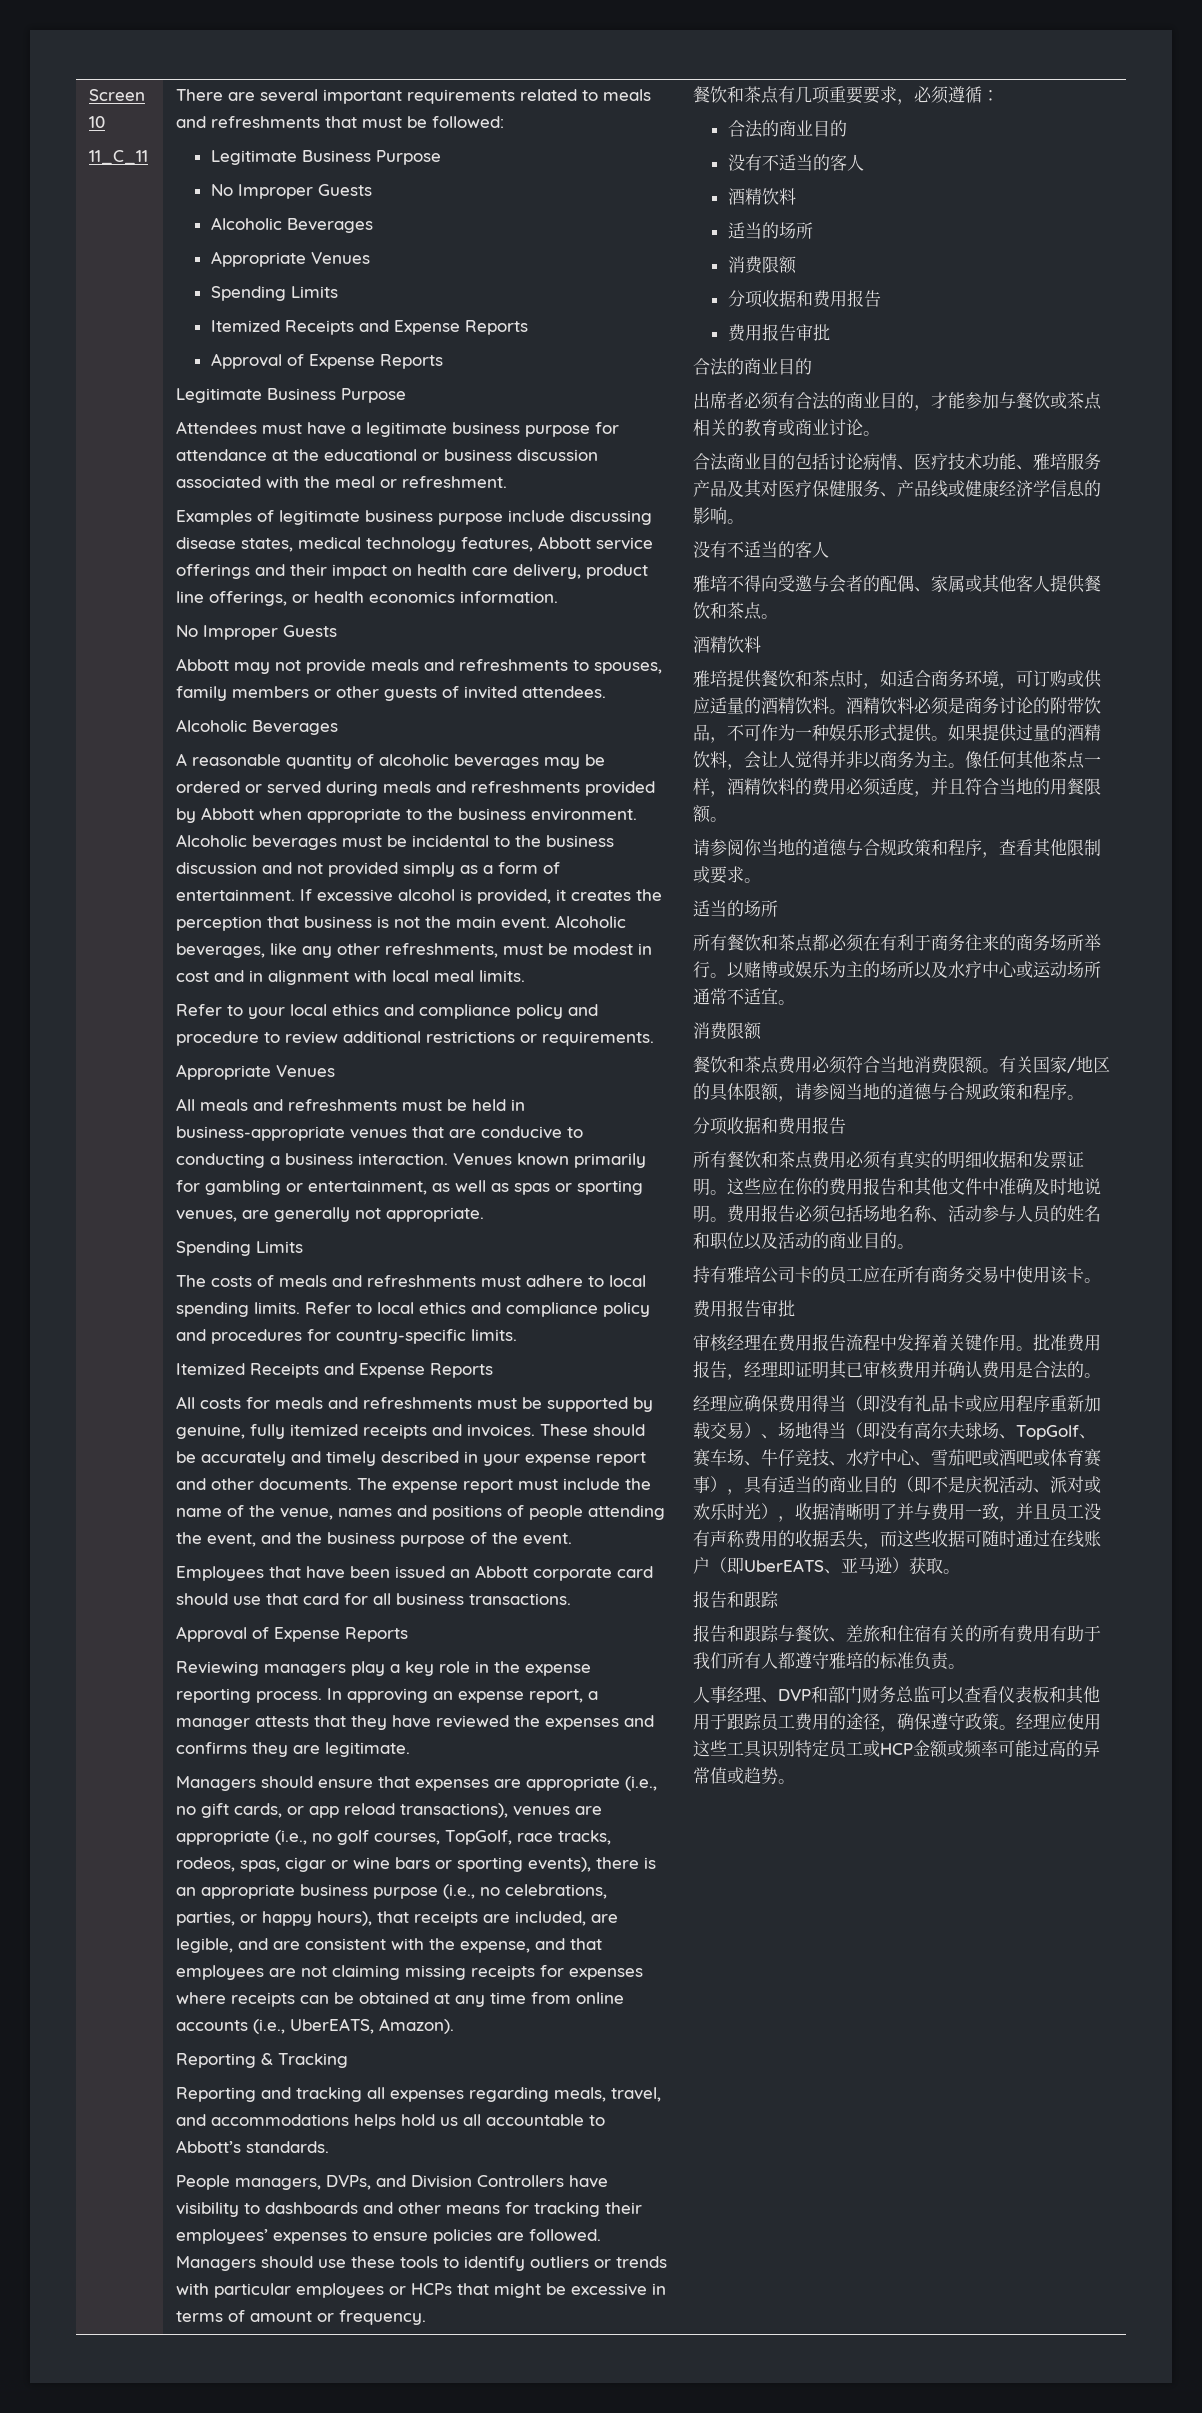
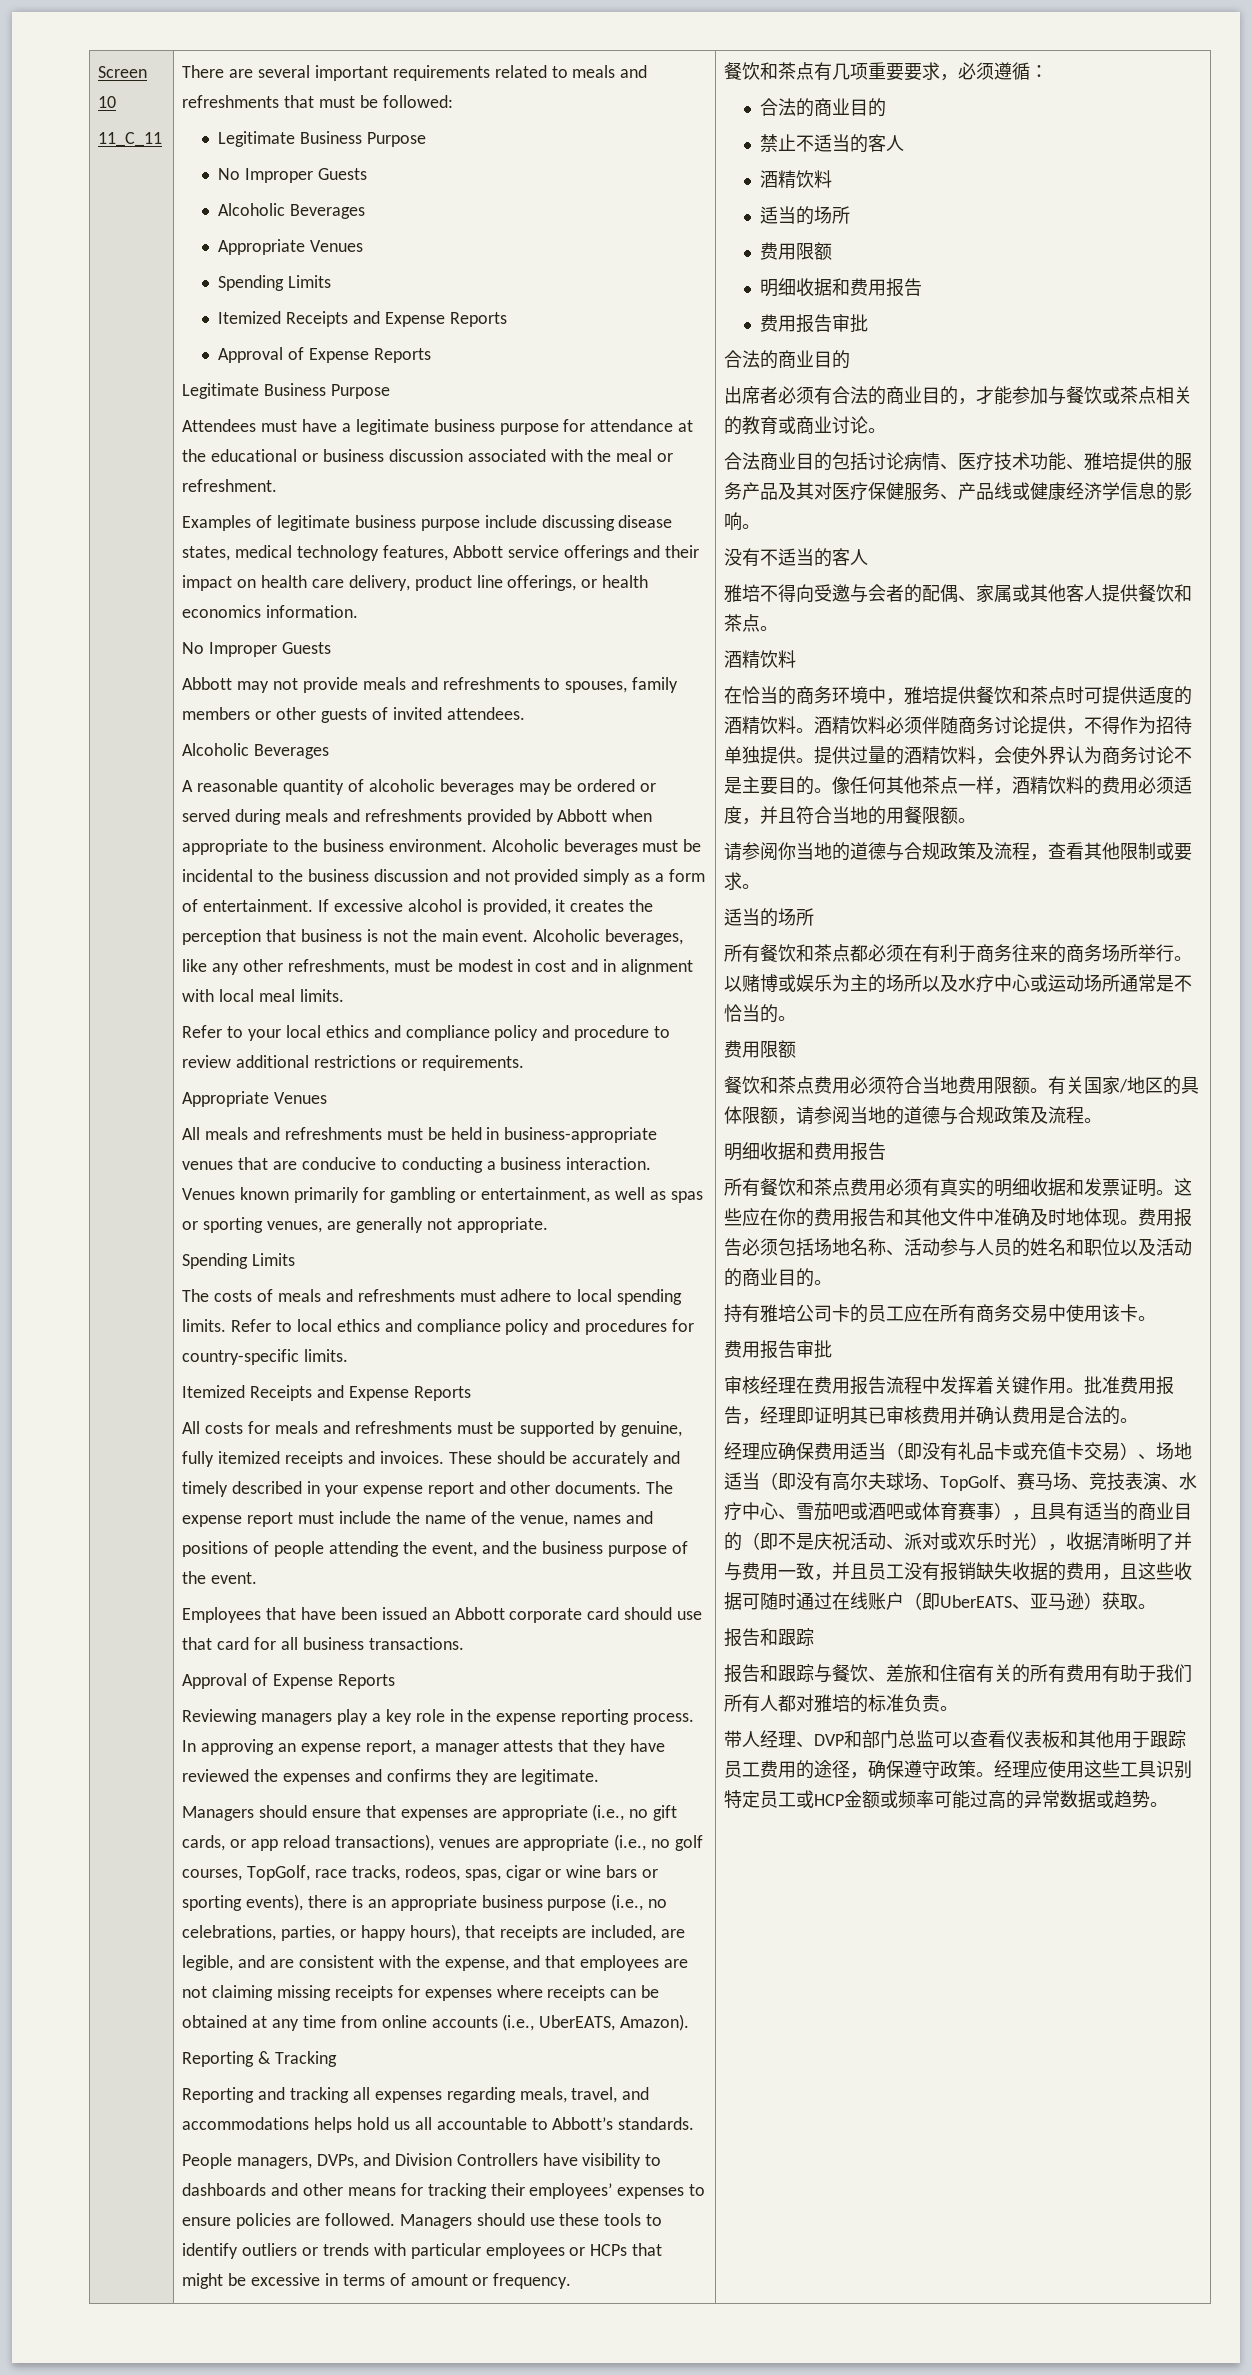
  餐饮和茶点有几项重要要求，必须遵循：
  合法的商业目的
- 没有不适当的客人
+ 禁止不适当的客人
  酒精饮料
  适当的场所
- 消费限额
- 分项收据和费用报告
+ 费用限额
+ 明细收据和费用报告
- 合法商业目的包括讨论病情、医疗技术功能、雅培服务产品及其对医疗保健服务、产品线或健康经济学信息的影响。
+ 合法商业目的包括讨论病情、医疗技术功能、雅培提供的服务产品及其对医疗保健服务、产品线或健康经济学信息的影响。
- 雅培提供餐饮和茶点时，如适合商务环境，可订购或供应适量的酒精饮料。
+ 在恰当的商务环境中，雅培提供餐饮和茶点时可提供适度的酒精饮料。
- 酒精饮料必须是商务讨论的附带饮品，不可作为一种娱乐形式提供。如果提供过量的酒精饮料，会让人觉得并非以商务为主。
+ 酒精饮料必须伴随商务讨论提供，不得作为招待单独提供。提供过量的酒精饮料，会使外界认为商务讨论不是主要目的。
- 请参阅你当地的道德与合规政策和程序，查看其他限制或要求。
+ 请参阅你当地的道德与合规政策及流程，查看其他限制或要求。
- 以赌博或娱乐为主的场所以及水疗中心或运动场所通常不适宜。
- 消费限额
+ 以赌博或娱乐为主的场所以及水疗中心或运动场所通常是不恰当的。
+ 费用限额
- 餐饮和茶点费用必须符合当地消费限额。
+ 餐饮和茶点费用必须符合当地费用限额。
- 有关国家/地区的具体限额，请参阅当地的道德与合规政策和程序。
- 分项收据和费用报告
+ 有关国家/地区的具体限额，请参阅当地的道德与合规政策及流程。
+ 明细收据和费用报告
- 这些应在你的费用报告和其他文件中准确及时地说明。
+ 这些应在你的费用报告和其他文件中准确及时地体现。
- 经理应确保费用得当（即没有礼品卡或应用程序重新加载交易）、场地得当（即没有高尔夫球场、TopGolf、赛车场、牛仔竞技、水疗中心、雪茄吧或酒吧或体育赛事），具有适当的商业目的（即不是庆祝活动、派对或欢乐时光），收据清晰明了并与费用一致，并且员工没有声称费用的收据丢失，而这些收据可随时通过在线账户（即UberEATS、亚马逊）获取。
+ 经理应确保费用适当（即没有礼品卡或充值卡交易）、场地适当（即没有高尔夫球场、TopGolf、赛马场、竞技表演、水疗中心、雪茄吧或酒吧或体育赛事），且具有适当的商业目的（即不是庆祝活动、派对或欢乐时光），收据清晰明了并与费用一致，并且员工没有报销缺失收据的费用，且这些收据可随时通过在线账户（即UberEATS、亚马逊）获取。
- 报告和跟踪与餐饮、差旅和住宿有关的所有费用有助于我们所有人都遵守雅培的标准负责。
+ 报告和跟踪与餐饮、差旅和住宿有关的所有费用有助于我们所有人都对雅培的标准负责。
- 人事经理、DVP和部门财务总监可以查看仪表板和其他用于跟踪员工费用的途径，确保遵守政策。
+ 带人经理、DVP和部门总监可以查看仪表板和其他用于跟踪员工费用的途径，确保遵守政策。
- 经理应使用这些工具识别特定员工或HCP金额或频率可能过高的异常值或趋势。
+ 经理应使用这些工具识别特定员工或HCP金额或频率可能过高的异常数据或趋势。

